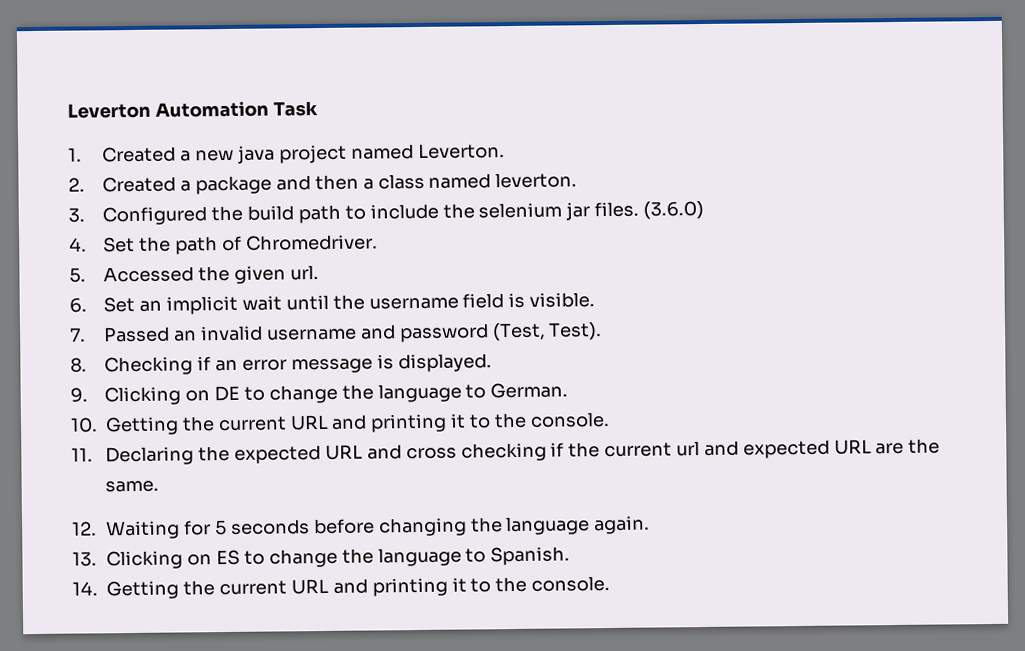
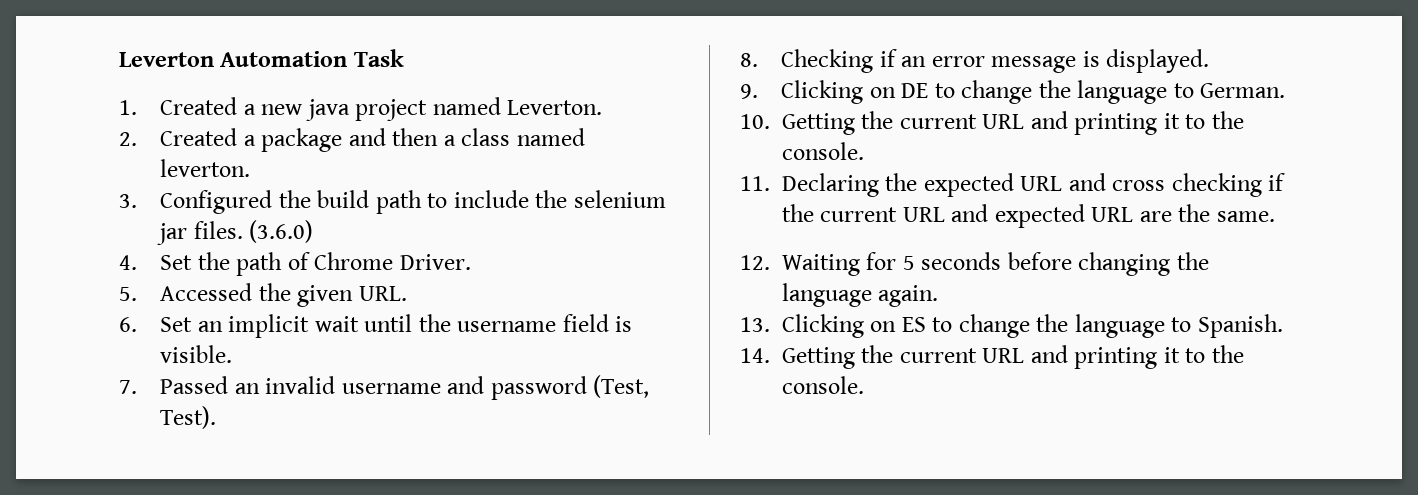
- 4. Set the path of Chromedriver.
+ 4. Set the path of Chrome Driver.
- 5. Accessed the given url.
+ 5. Accessed the given URL.
- 11. Declaring the expected URL and cross checking if the current url and expected URL are the same.
+ 11. Declaring the expected URL and cross checking if the current URL and expected URL are the same.

